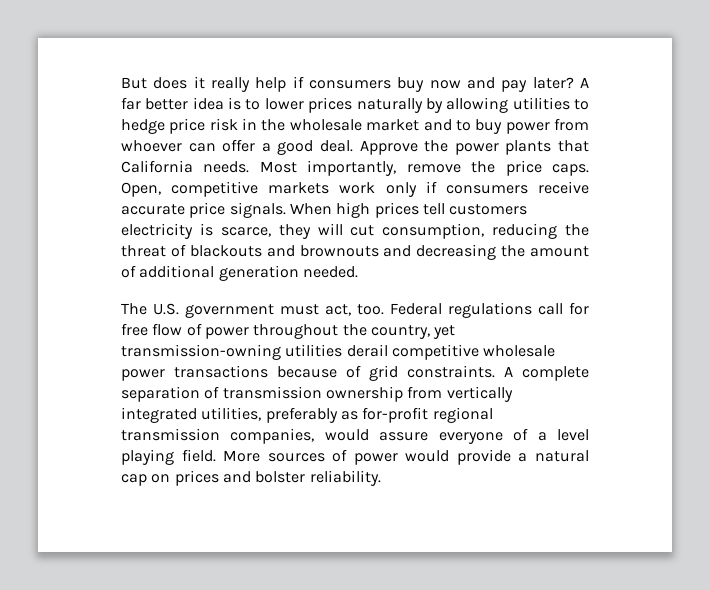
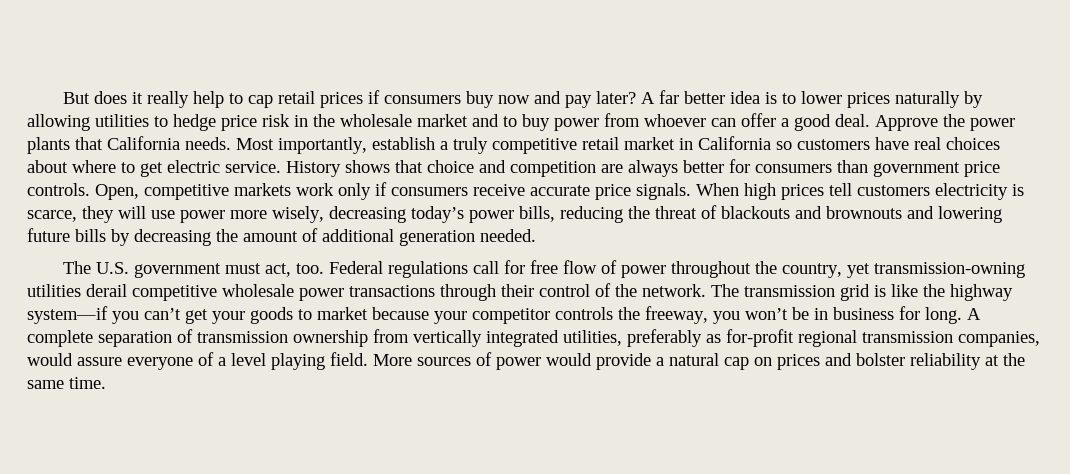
- But does it really help if consumers buy now and pay later?
+ But does it really help to cap retail prices if consumers buy now and pay later?
- Most importantly, remove the price caps.
+ Most importantly, establish a truly competitive retail market in California so customers have real choices about where to get electric service. History shows that choice and competition are always better for consumers than government price controls.
- When high prices tell customers electricity is scarce, they will cut consumption, reducing the threat of blackouts and brownouts and decreasing the amount of additional generation needed.
+ When high prices tell customers electricity is scarce, they will use power more wisely, decreasing today’s power bills, reducing the threat of blackouts and brownouts and lowering future bills by decreasing the amount of additional generation needed.
- Federal regulations call for free flow of power throughout the country, yet transmission-owning utilities derail competitive wholesale power transactions because of grid constraints.
+ Federal regulations call for free flow of power throughout the country, yet transmission-owning utilities derail competitive wholesale power transactions through their control of the network. The transmission grid is like the highway system—if you can’t get your goods to market because your competitor controls the freeway, you won’t be in business for long.
- More sources of power would provide a natural cap on prices and bolster reliability.
+ More sources of power would provide a natural cap on prices and bolster reliability at the same time.

